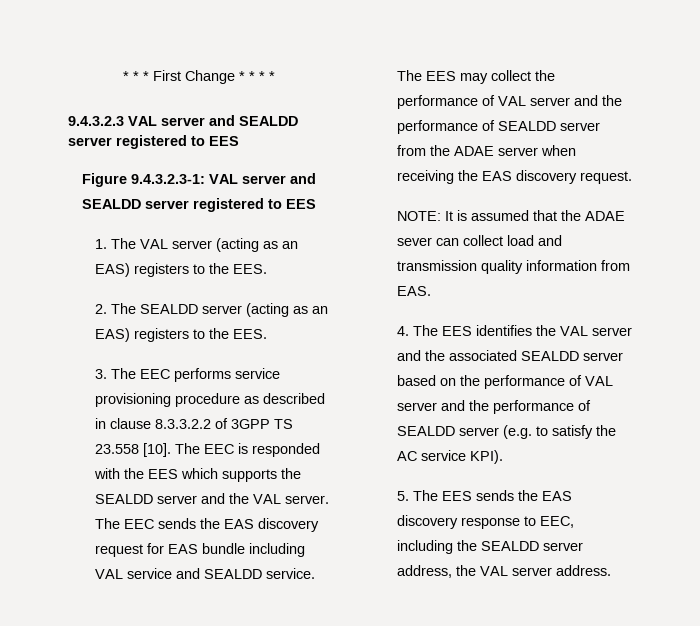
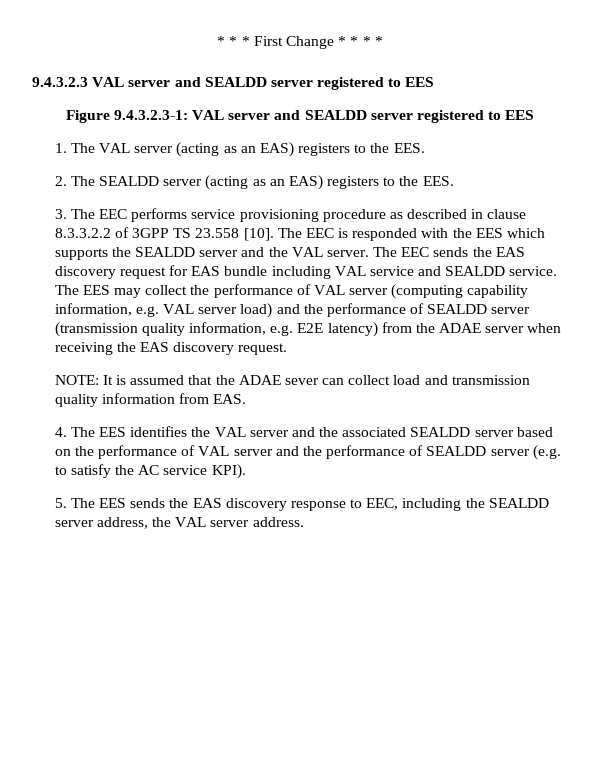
- The EES may collect the performance of VAL server and the performance of SEALDD server from the ADAE server when receiving the EAS discovery request.
+ The EES may collect the performance of VAL server (computing capability information, e.g. VAL server load) and the performance of SEALDD server (transmission quality information, e.g. E2E latency) from the ADAE server when receiving the EAS discovery request.

